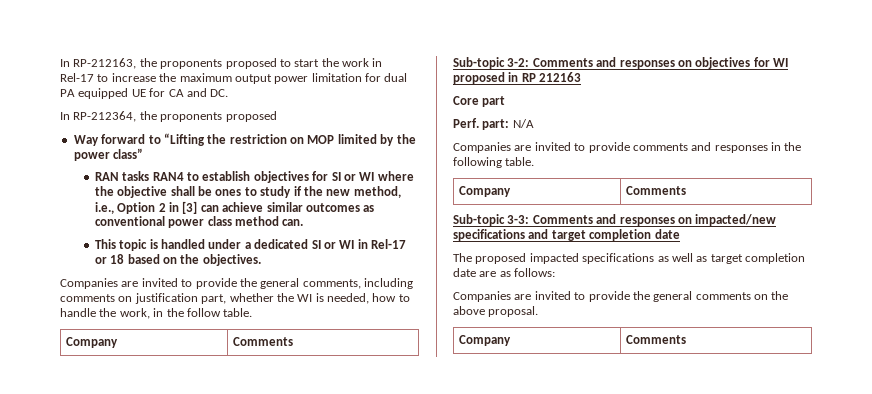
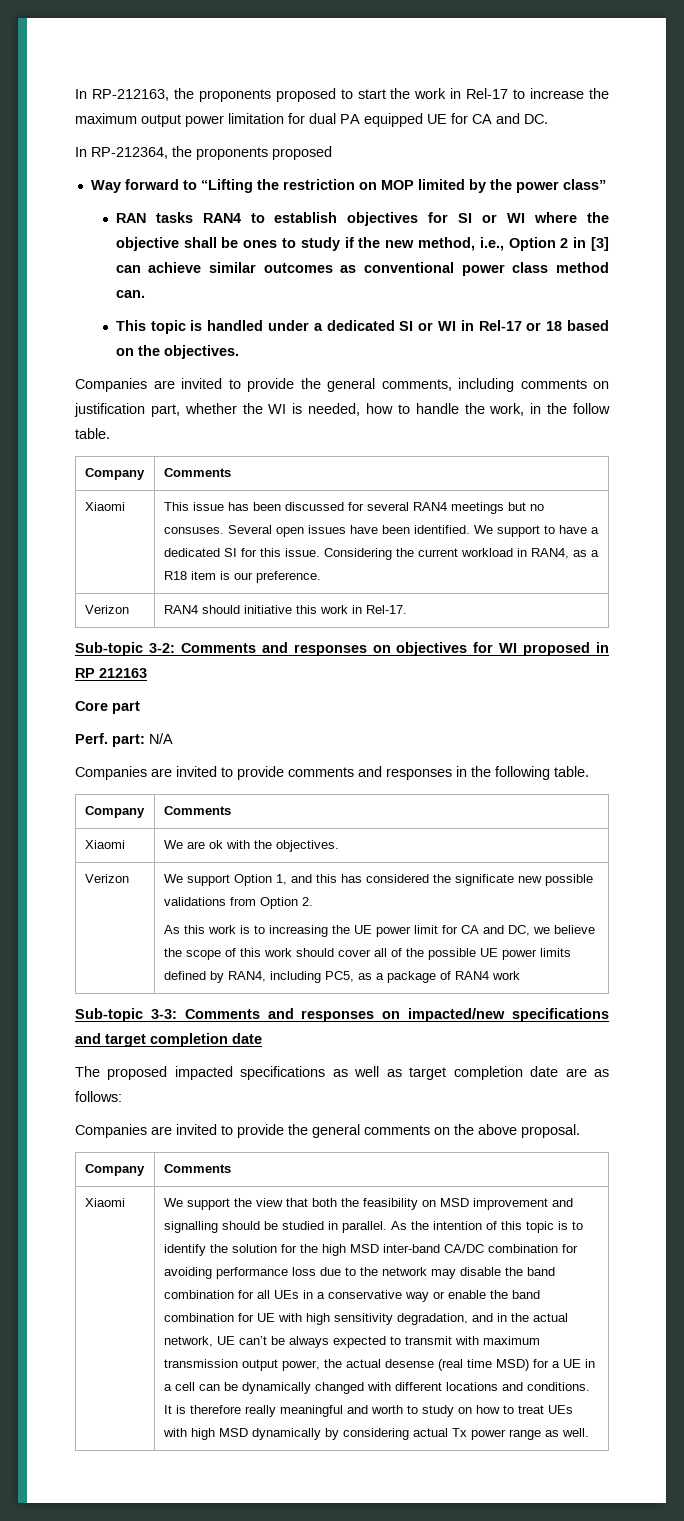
+ Xiaomi | This issue has been discussed for several RAN4 meetings but no consuses. Several open issues have been identified. We support to have a dedicated SI for this issue. Considering the current workload in RAN4, as a R18 item is our preference.
+ Verizon | RAN4 should initiative this work in Rel-17.
+ Xiaomi | We are ok with the objectives.
+ Verizon | We support Option 1, and this has considered the significate new possible validations from Option 2.
+ As this work is to increasing the UE power limit for CA and DC, we believe the scope of this work should cover all of the possible UE power limits defined by RAN4, including PC5, as a package of RAN4 work
+ Xiaomi | We support the view that both the feasibility on MSD improvement and signalling should be studied in parallel. As the intention of this topic is to identify the solution for the high MSD inter-band CA/DC combination for avoiding performance loss due to the network may disable the band combination for all UEs in a conservative way or enable the band combination for UE with high sensitivity degradation, and in the actual network, UE can’t be always expected to transmit with maximum transmission output power, the actual desense (real time MSD) for a UE in a cell can be dynamically changed with different locations and conditions. It is therefore really meaningful and worth to study on how to treat UEs with high MSD dynamically by considering actual Tx power range as well.

